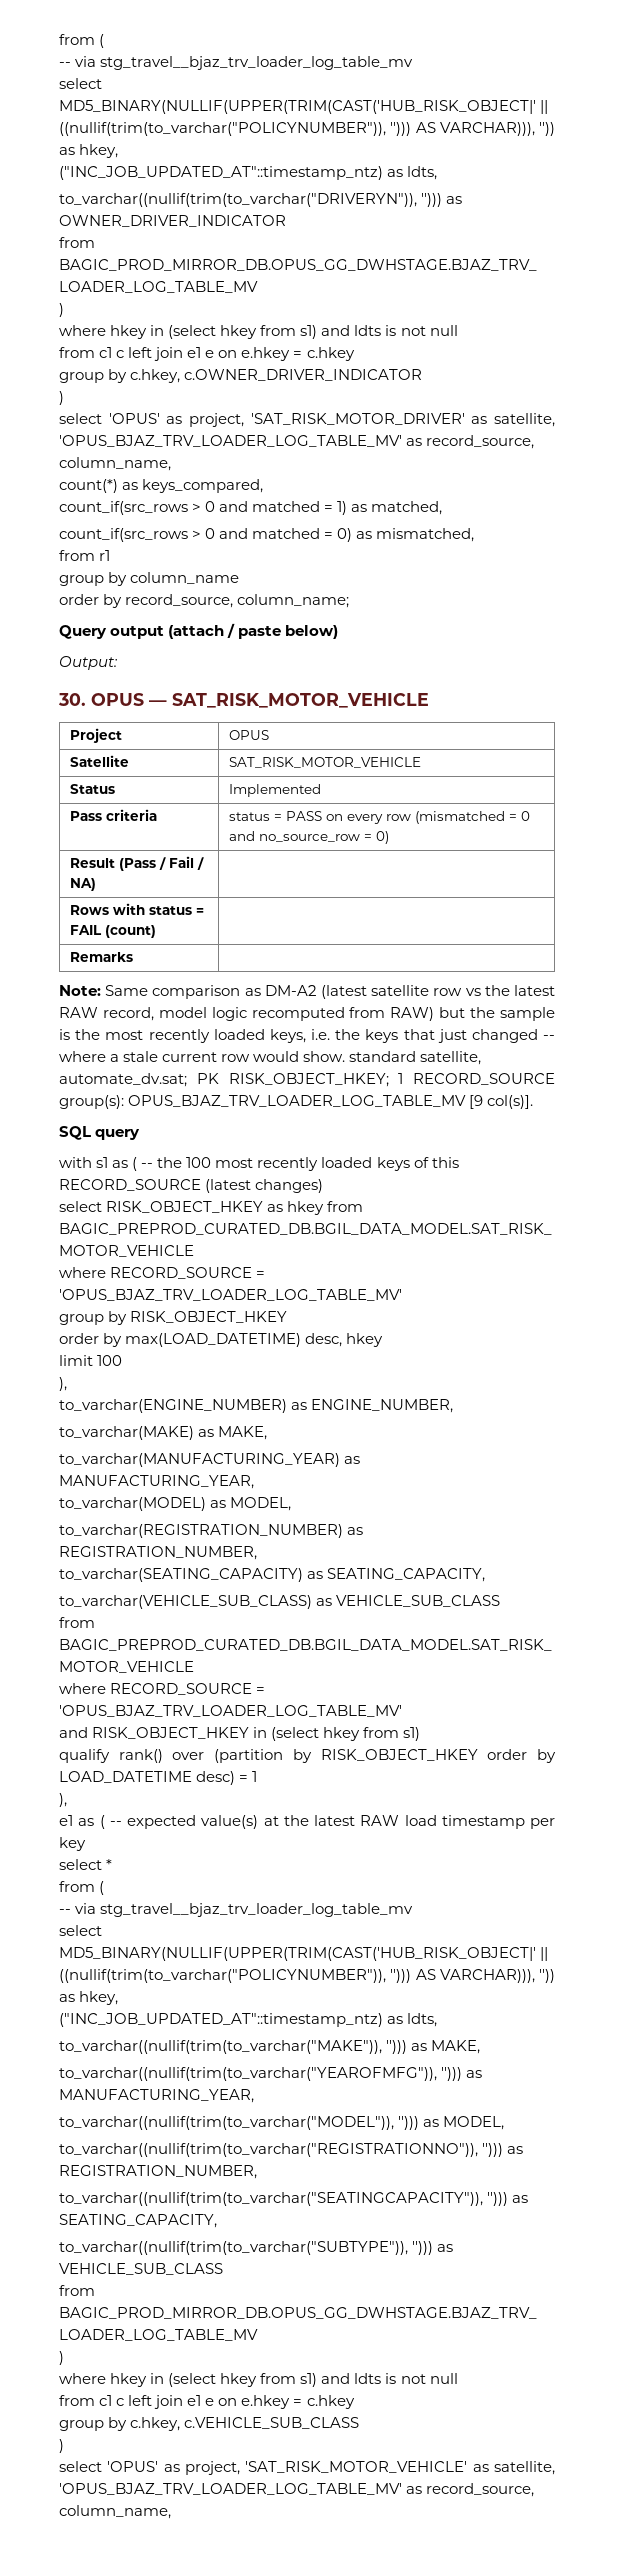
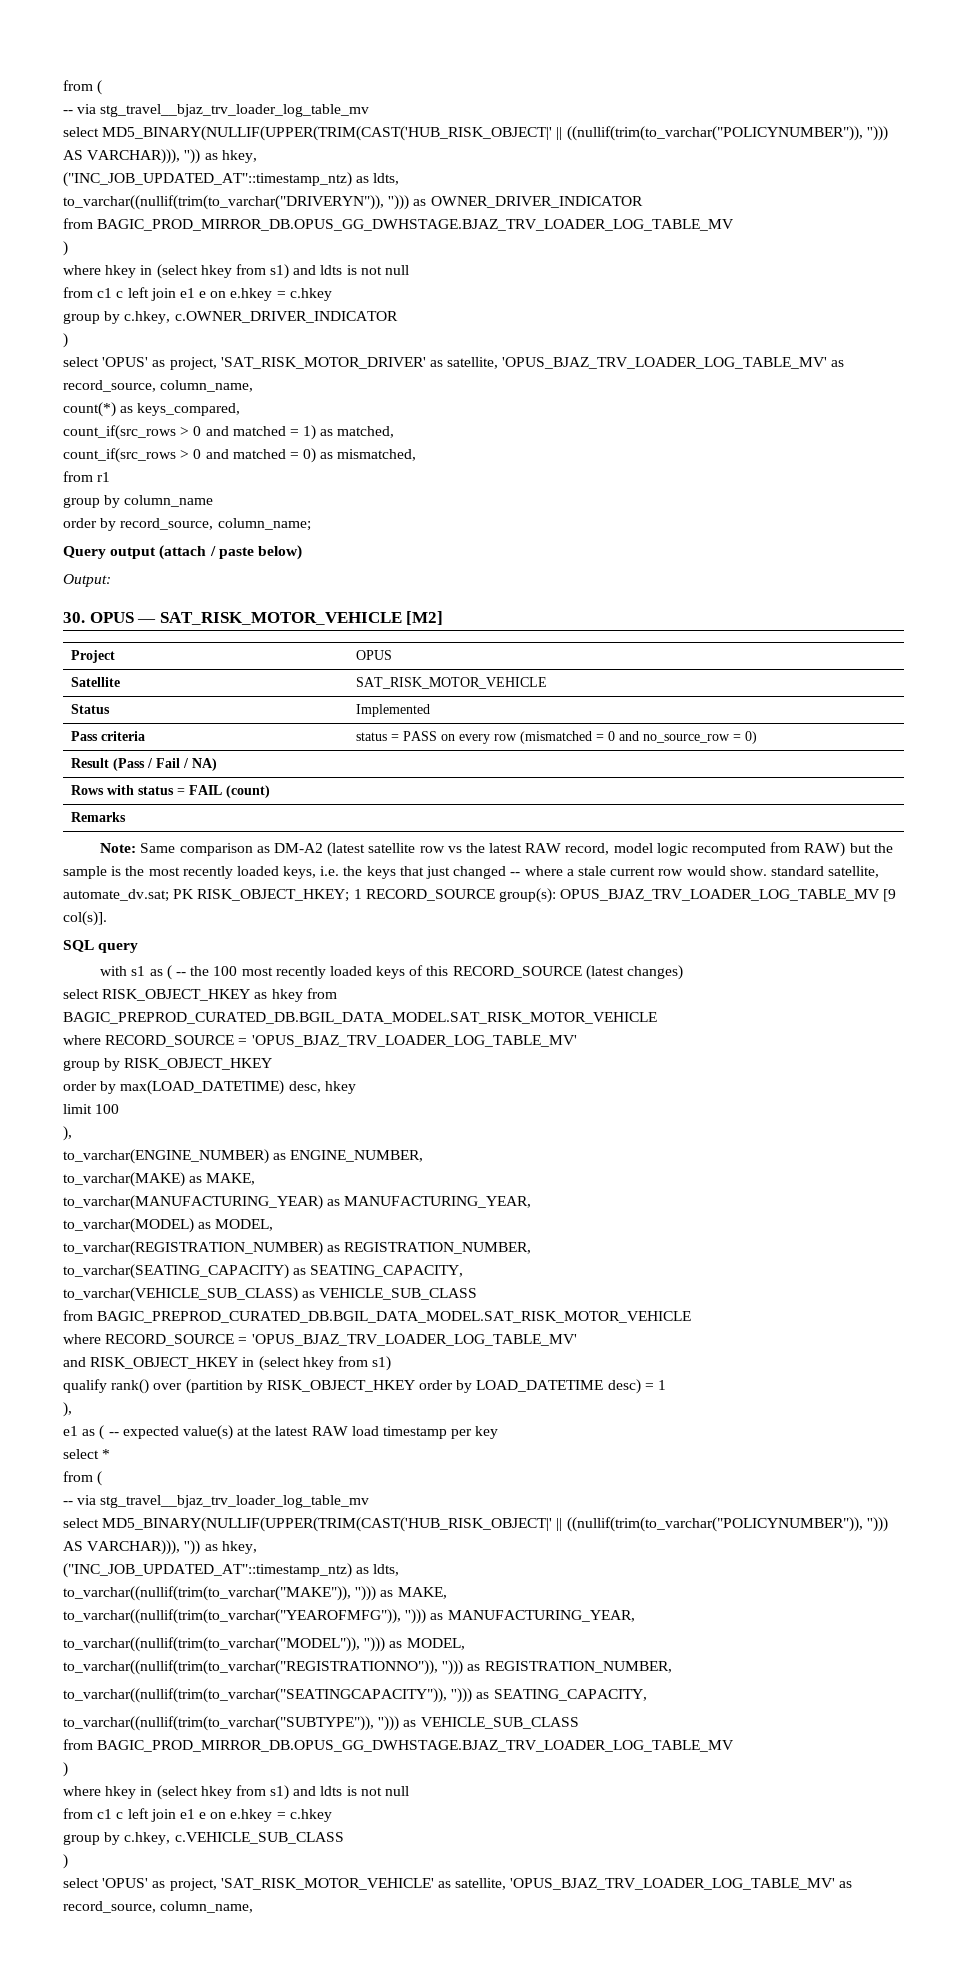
- 30. OPUS — SAT_RISK_MOTOR_VEHICLE
+ 30. OPUS — SAT_RISK_MOTOR_VEHICLE [M2]

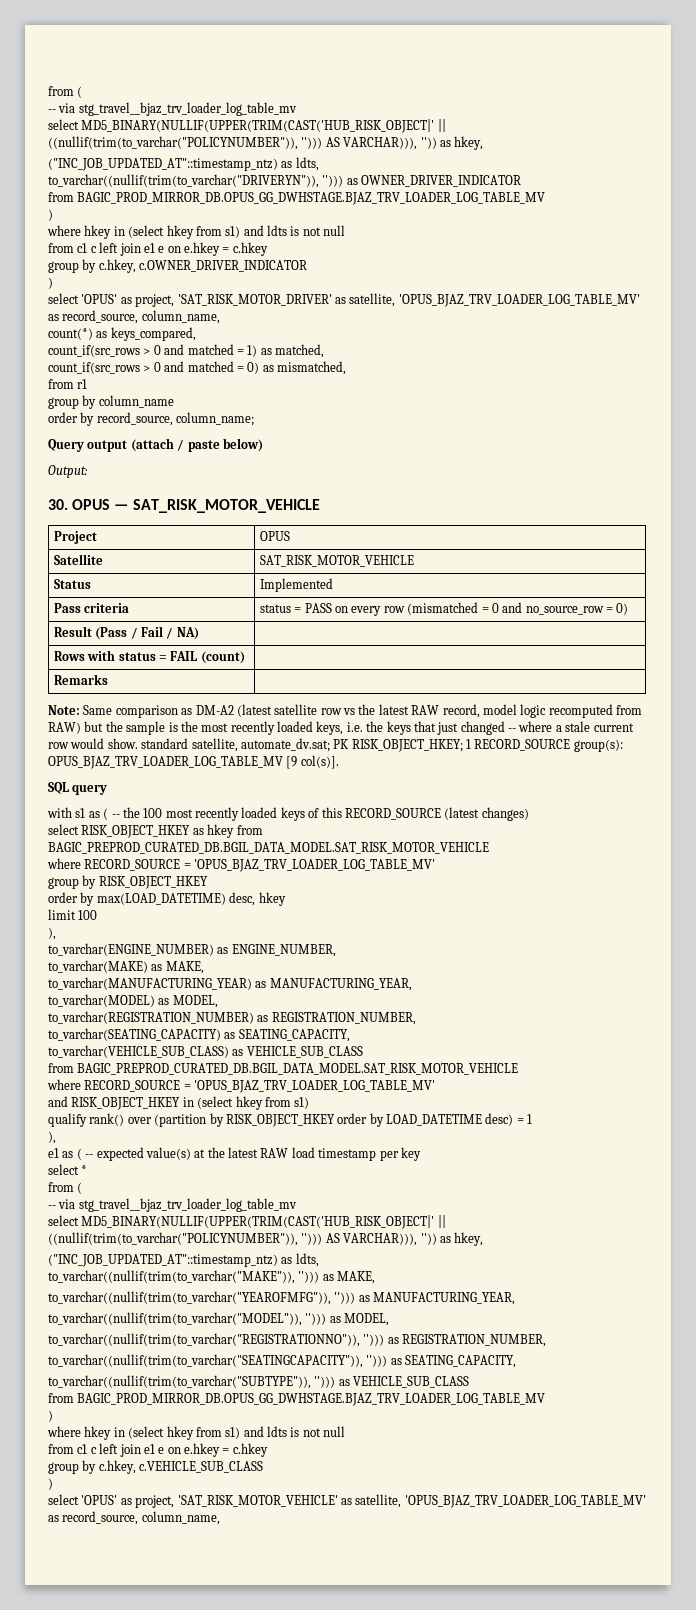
- 30. OPUS — SAT_RISK_MOTOR_VEHICLE [M2]
+ 30. OPUS — SAT_RISK_MOTOR_VEHICLE

